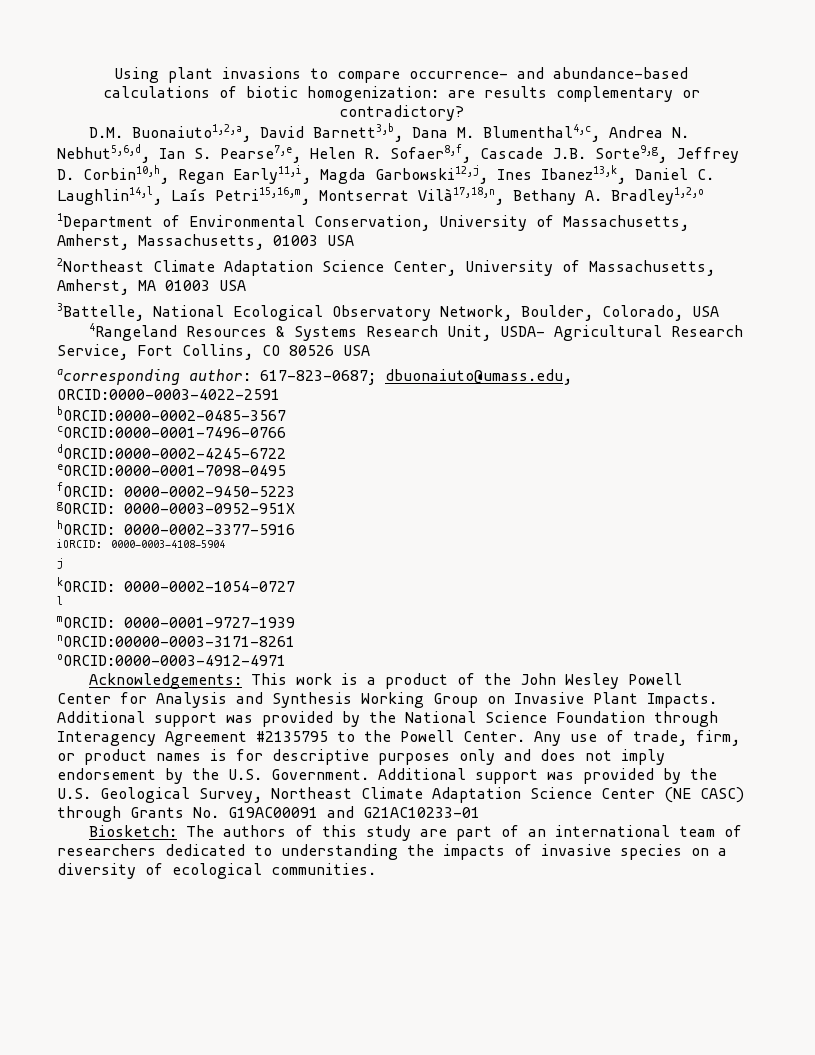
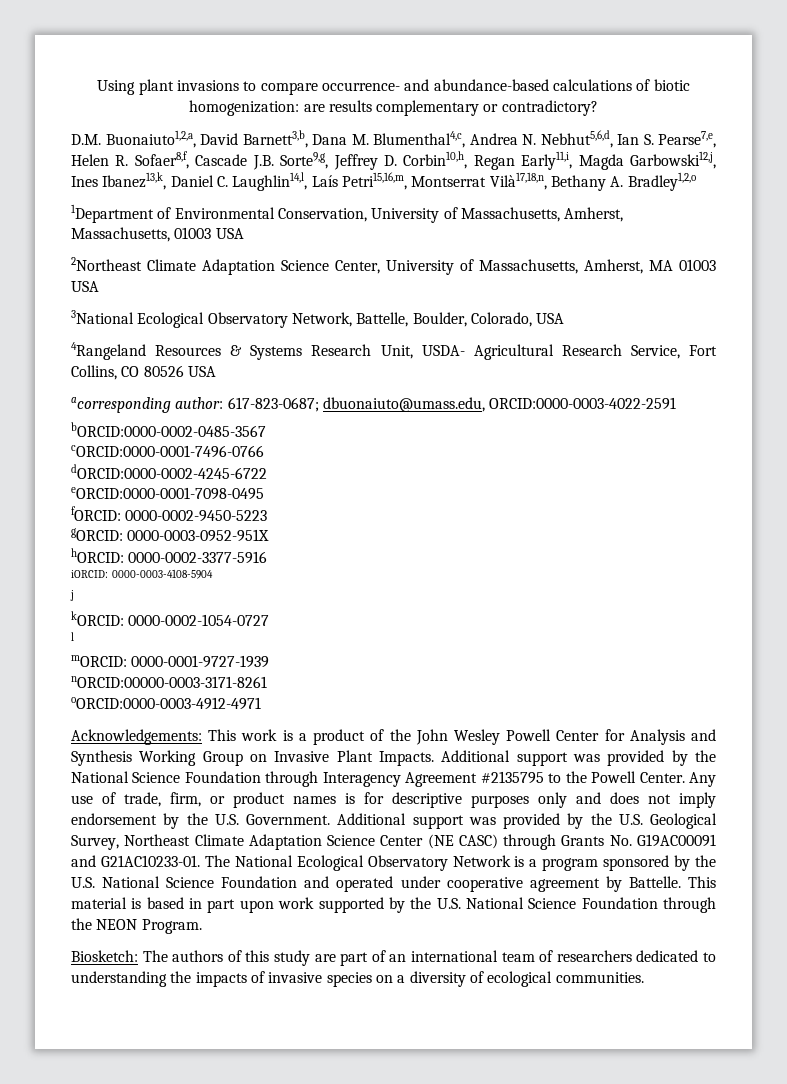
- 3Battelle, National Ecological Observatory Network, Boulder, Colorado, USA
+ 3National Ecological Observatory Network, Battelle, Boulder, Colorado, USA
- Additional support was provided by the U.S. Geological Survey, Northeast Climate Adaptation Science Center (NE CASC) through Grants No. G19AC00091 and G21AC10233-01
+ Additional support was provided by the U.S. Geological Survey, Northeast Climate Adaptation Science Center (NE CASC) through Grants No. G19AC00091 and G21AC10233-01. The National Ecological Observatory Network is a program sponsored by the U.S. National Science Foundation and operated under cooperative agreement by Battelle. This material is based in part upon work supported by the U.S. National Science Foundation through the NEON Program.

